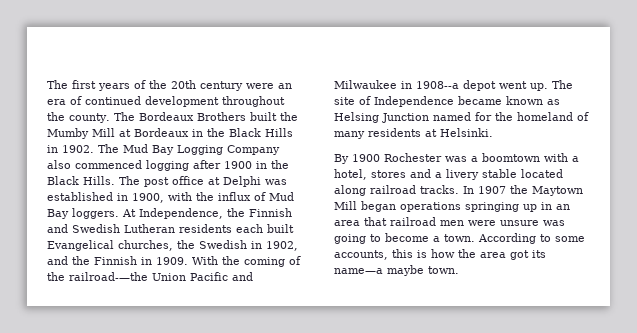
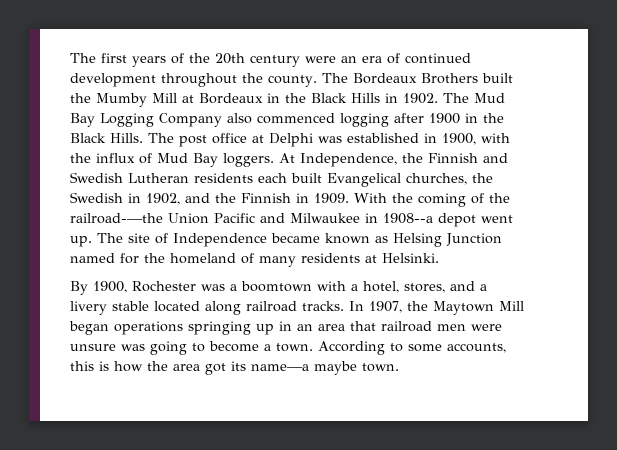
- By 1900 Rochester was a boomtown with a hotel, stores and a livery stable located along railroad tracks.
+ By 1900, Rochester was a boomtown with a hotel, stores, and a livery stable located along railroad tracks.
- In 1907 the Maytown Mill began operations springing up in an area that railroad men were unsure was going to become a town.
+ In 1907, the Maytown Mill began operations springing up in an area that railroad men were unsure was going to become a town.

